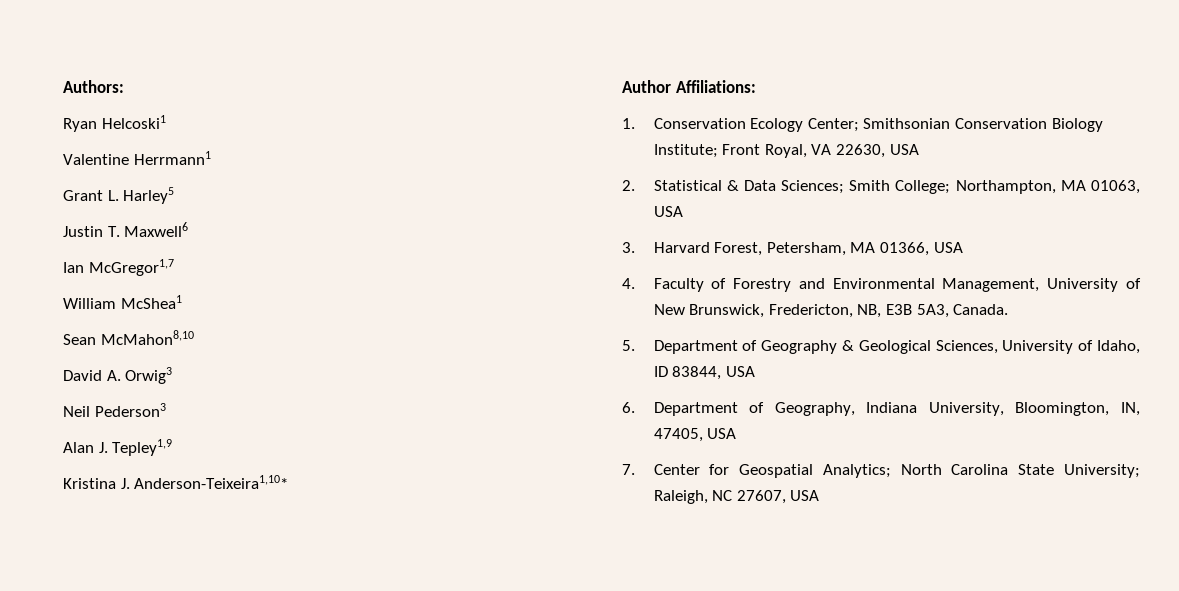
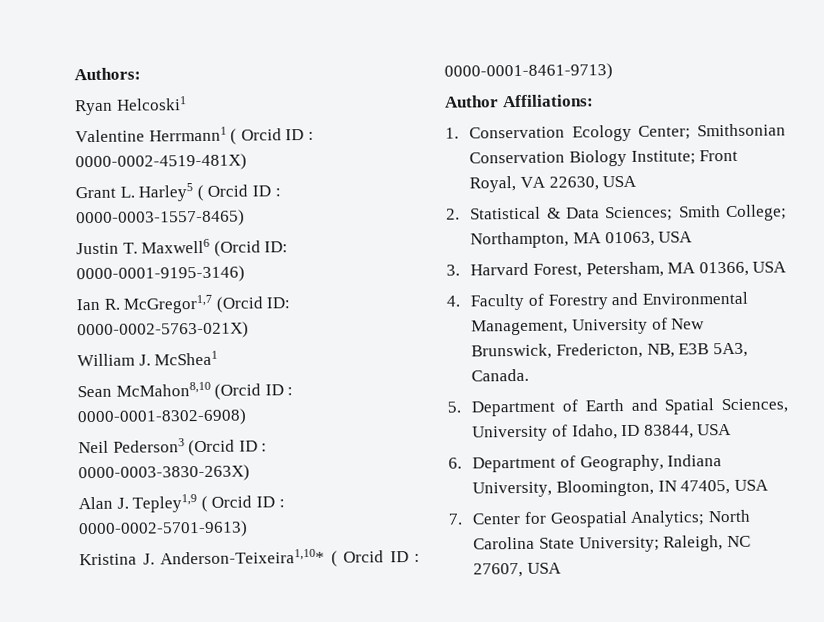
- Valentine Herrmann1
- Grant L. Harley5
+ Valentine Herrmann1 ( Orcid ID : 0000-0002-4519-481X)
+ Grant L. Harley5 ( Orcid ID : 0000-0003-1557-8465)
- Justin T. Maxwell6
+ Justin T. Maxwell6 (Orcid ID: 0000-0001-9195-3146)
- Ian McGregor1,7
+ Ian R. McGregor1,7 (Orcid ID: 0000-0002-5763-021X)
- William McShea1
+ William J. McShea1
- Sean McMahon8,10
- David A. Orwig3
- Neil Pederson3
- Alan J. Tepley1,9
- Kristina J. Anderson-Teixeira1,10*
+ Sean McMahon8,10 (Orcid ID : 0000-0001-8302-6908)
+ Neil Pederson3 (Orcid ID : 0000-0003-3830-263X)
+ Alan J. Tepley1,9 ( Orcid ID : 0000-0002-5701-9613)
+ Kristina J. Anderson-Teixeira1,10* ( Orcid ID : 0000-0001-8461-9713)
- 5. Department of Geography & Geological Sciences, University of Idaho, ID 83844, USA
+ 5. Department of Earth and Spatial Sciences, University of Idaho, ID 83844, USA
- 6. Department of Geography, Indiana University, Bloomington, IN, 47405, USA
+ 6. Department of Geography, Indiana University, Bloomington, IN 47405, USA

